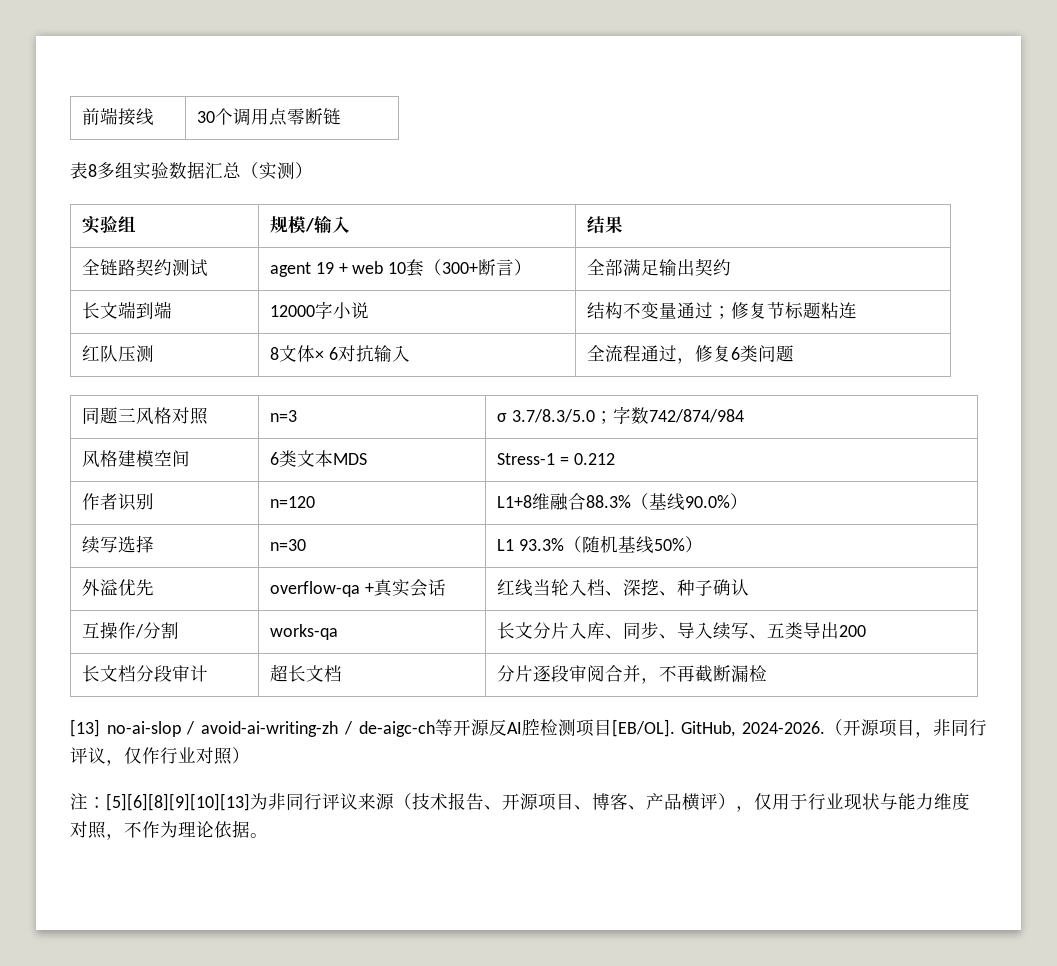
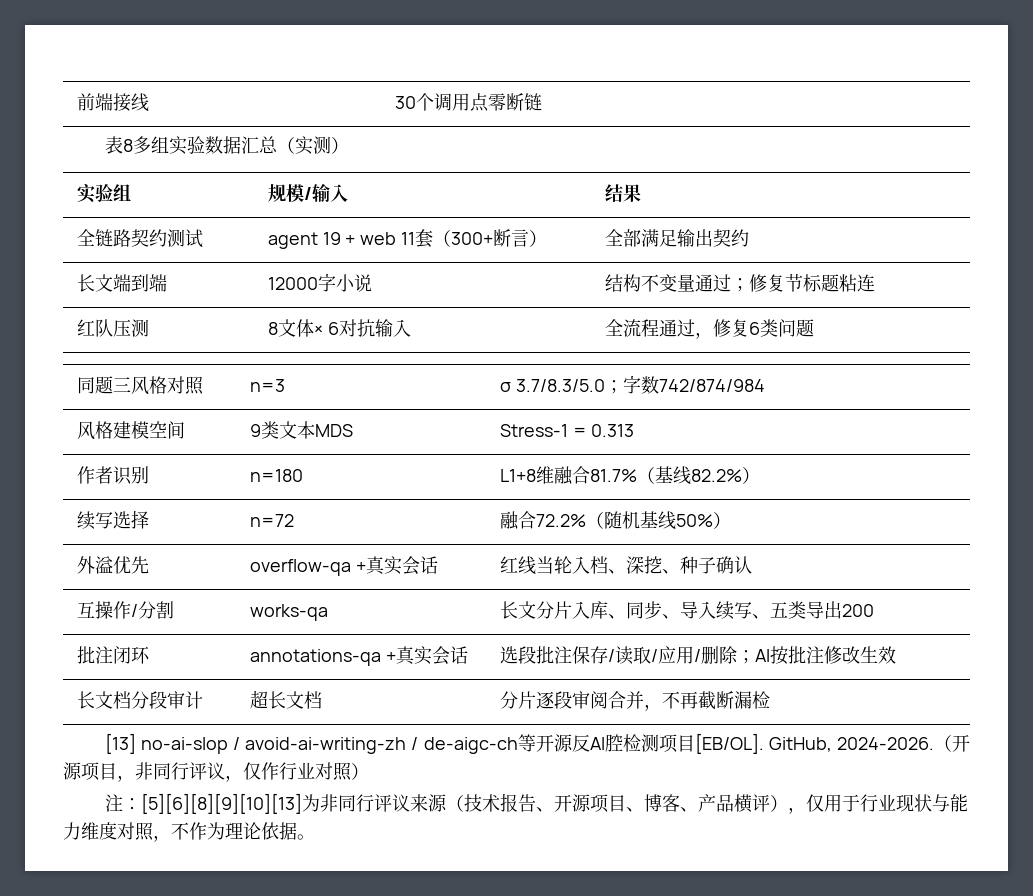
- 全链路契约测试 | agent 19 + web 10套（300+断言） | 全部满足输出契约
+ 全链路契约测试 | agent 19 + web 11套（300+断言） | 全部满足输出契约
- 风格建模空间 | 6类文本MDS | Stress-1 = 0.212
+ 风格建模空间 | 9类文本MDS | Stress-1 = 0.313
- 作者识别 | n=120 | L1+8维融合88.3%（基线90.0%）
+ 作者识别 | n=180 | L1+8维融合81.7%（基线82.2%）
- 续写选择 | n=30 | L1 93.3%（随机基线50%）
+ 续写选择 | n=72 | 融合72.2%（随机基线50%）
+ 批注闭环 | annotations-qa +真实会话 | 选段批注保存/读取/应用/删除；AI按批注修改生效

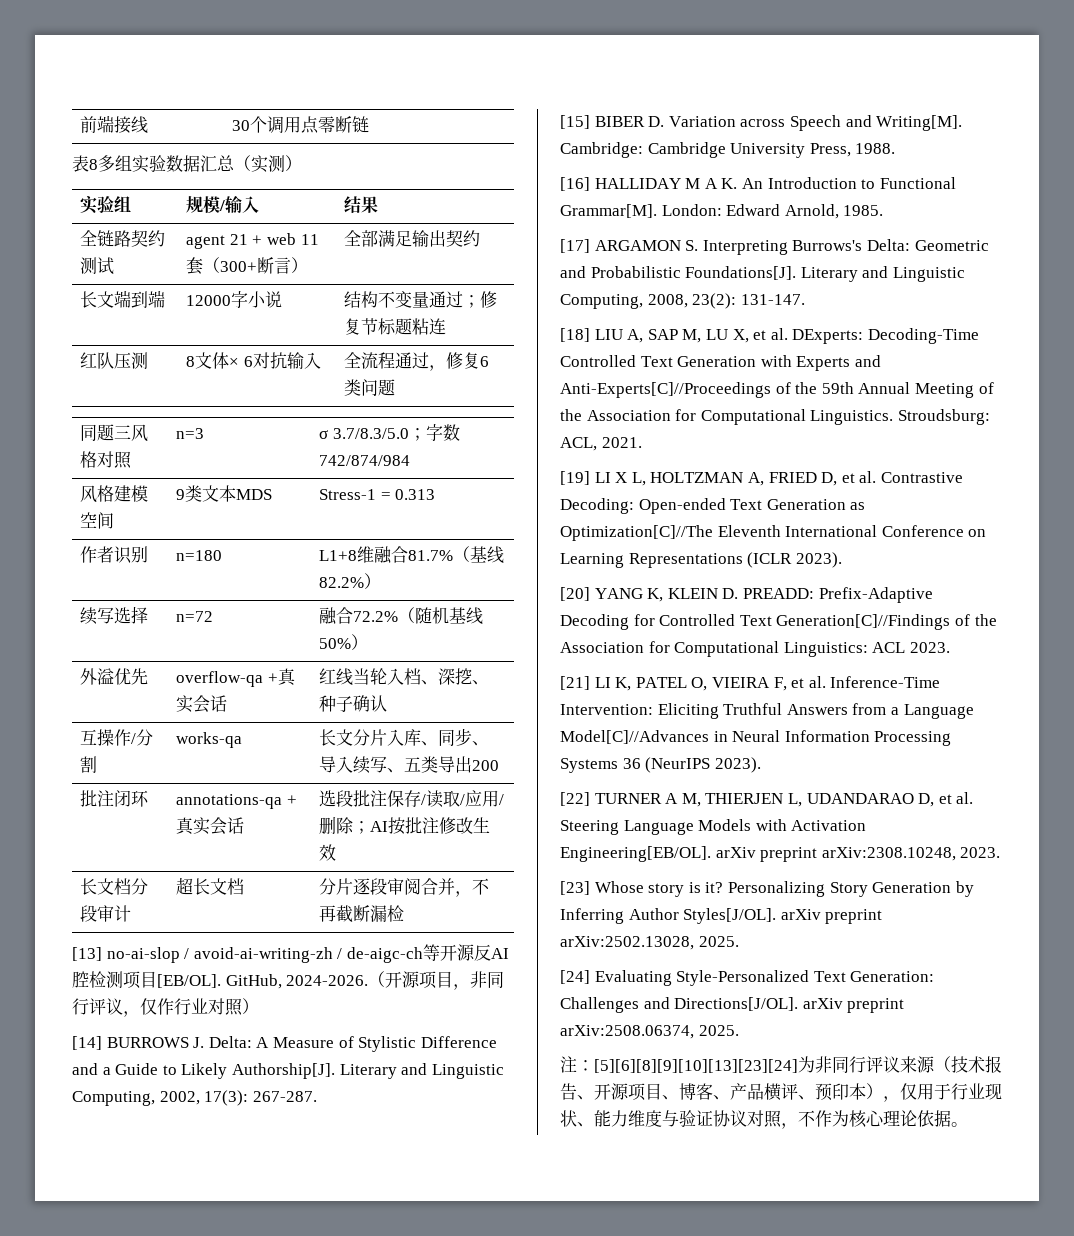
- 全链路契约测试 | agent 19 + web 11套（300+断言） | 全部满足输出契约
+ 全链路契约测试 | agent 21 + web 11套（300+断言） | 全部满足输出契约
+ [14] BURROWS J. Delta: A Measure of Stylistic Difference and a Guide to Likely Authorship[J]. Literary and Linguistic Computing, 2002, 17(3): 267-287.
+ [15] BIBER D. Variation across Speech and Writing[M]. Cambridge: Cambridge University Press, 1988.
+ [16] HALLIDAY M A K. An Introduction to Functional Grammar[M]. London: Edward Arnold, 1985.
+ [17] ARGAMON S. Interpreting Burrows's Delta: Geometric and Probabilistic Foundations[J]. Literary and Linguistic Computing, 2008, 23(2): 131-147.
+ [18] LIU A, SAP M, LU X, et al. DExperts: Decoding-Time Controlled Text Generation with Experts and Anti-Experts[C]//Proceedings of the 59th Annual Meeting of the Association for Computational Linguistics. Stroudsburg: ACL, 2021.
+ [19] LI X L, HOLTZMAN A, FRIED D, et al. Contrastive Decoding: Open-ended Text Generation as Optimization[C]//The Eleventh International Conference on Learning Representations (ICLR 2023).
+ [20] YANG K, KLEIN D. PREADD: Prefix-Adaptive Decoding for Controlled Text Generation[C]//Findings of the Association for Computational Linguistics: ACL 2023.
+ [21] LI K, PATEL O, VIEIRA F, et al. Inference-Time Intervention: Eliciting Truthful Answers from a Language Model[C]//Advances in Neural Information Processing Systems 36 (NeurIPS 2023).
+ [22] TURNER A M, THIERJEN L, UDANDARAO D, et al. Steering Language Models with Activation Engineering[EB/OL]. arXiv preprint arXiv:2308.10248, 2023.
+ [23] Whose story is it? Personalizing Story Generation by Inferring Author Styles[J/OL]. arXiv preprint arXiv:2502.13028, 2025.
+ [24] Evaluating Style-Personalized Text Generation: Challenges and Directions[J/OL]. arXiv preprint arXiv:2508.06374, 2025.
- 注：[5][6][8][9][10][13]为非同行评议来源（技术报告、开源项目、博客、产品横评），仅用于行业现状与能力维度对照，不作为理论依据。
+ 注：[5][6][8][9][10][13][23][24]为非同行评议来源（技术报告、开源项目、博客、产品横评、预印本），仅用于行业现状、能力维度与验证协议对照，不作为核心理论依据。

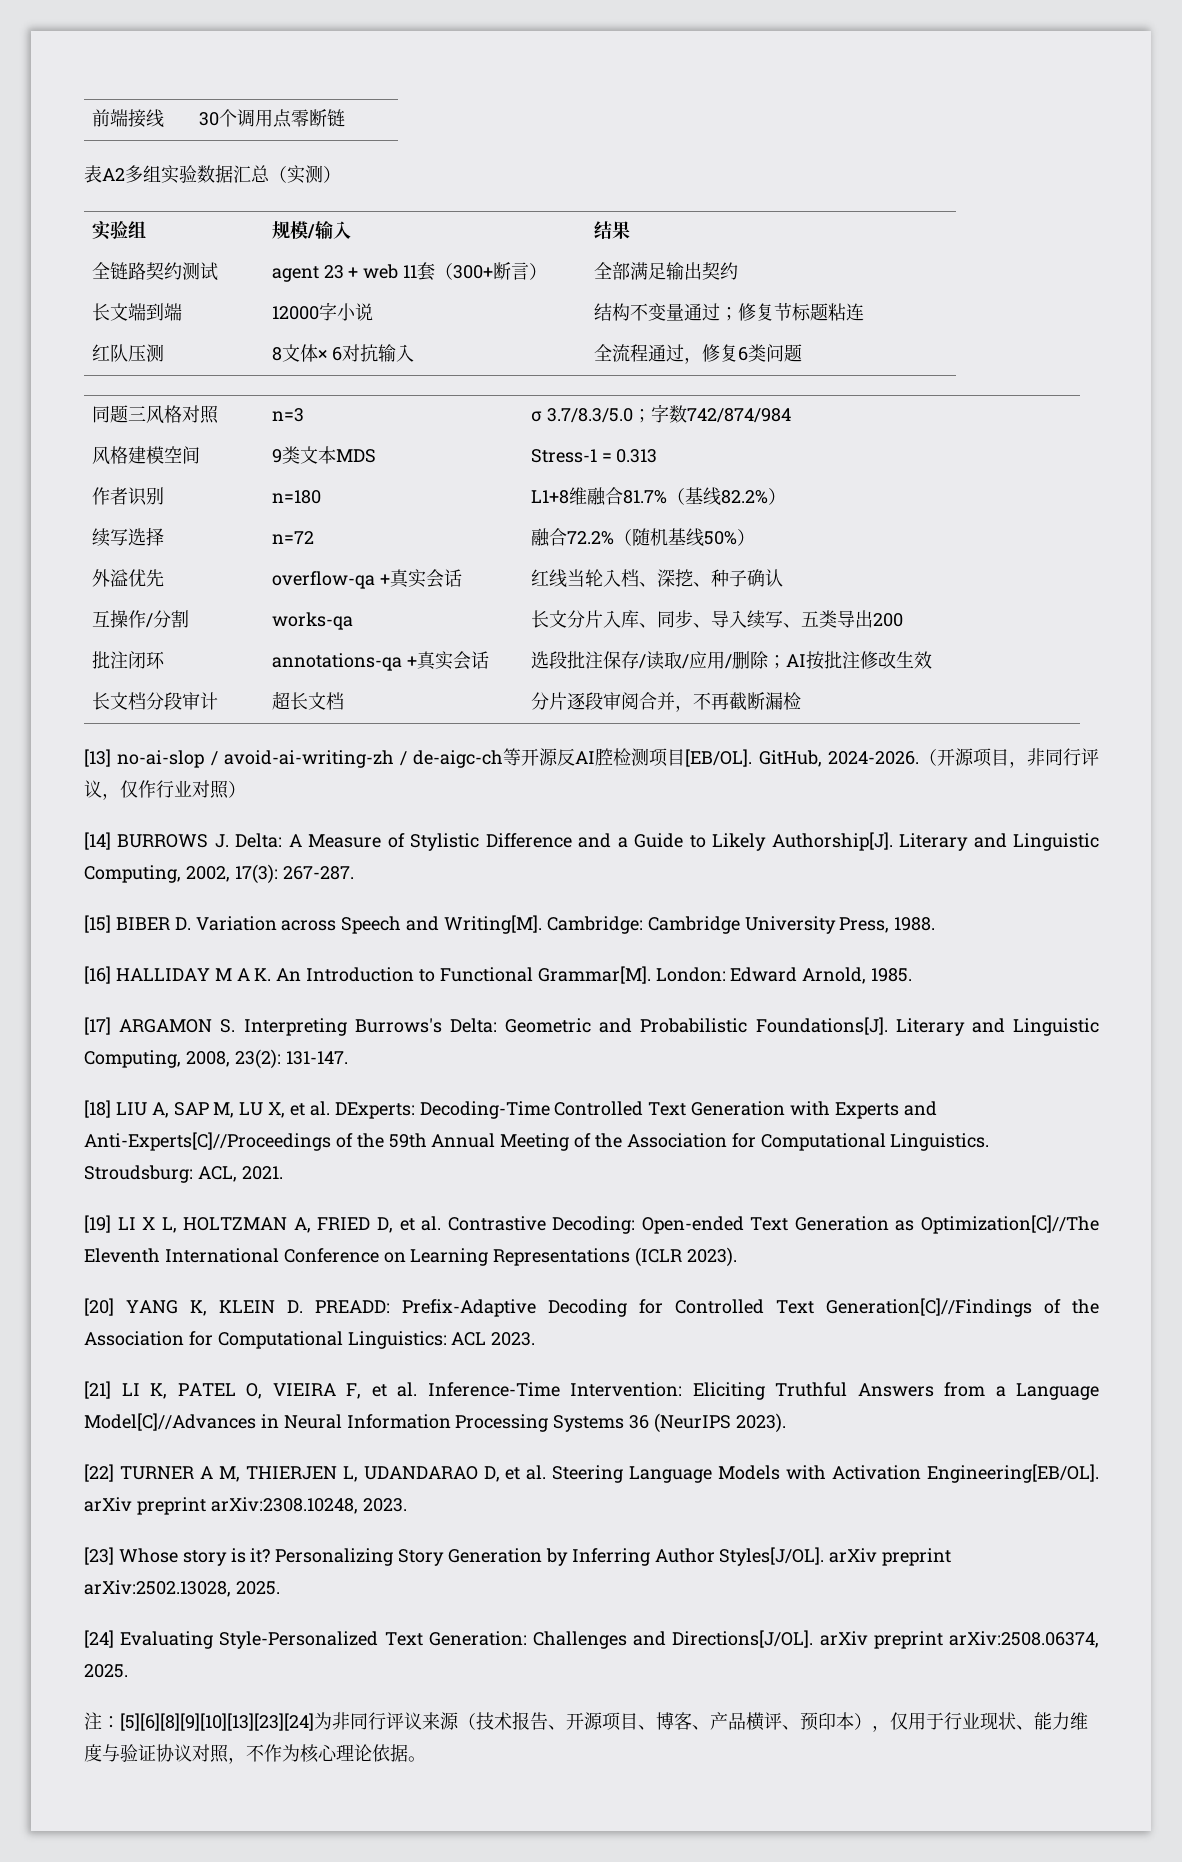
- 表8多组实验数据汇总（实测）
+ 表A2多组实验数据汇总（实测）
- 全链路契约测试 | agent 21 + web 11套（300+断言） | 全部满足输出契约
+ 全链路契约测试 | agent 23 + web 11套（300+断言） | 全部满足输出契约

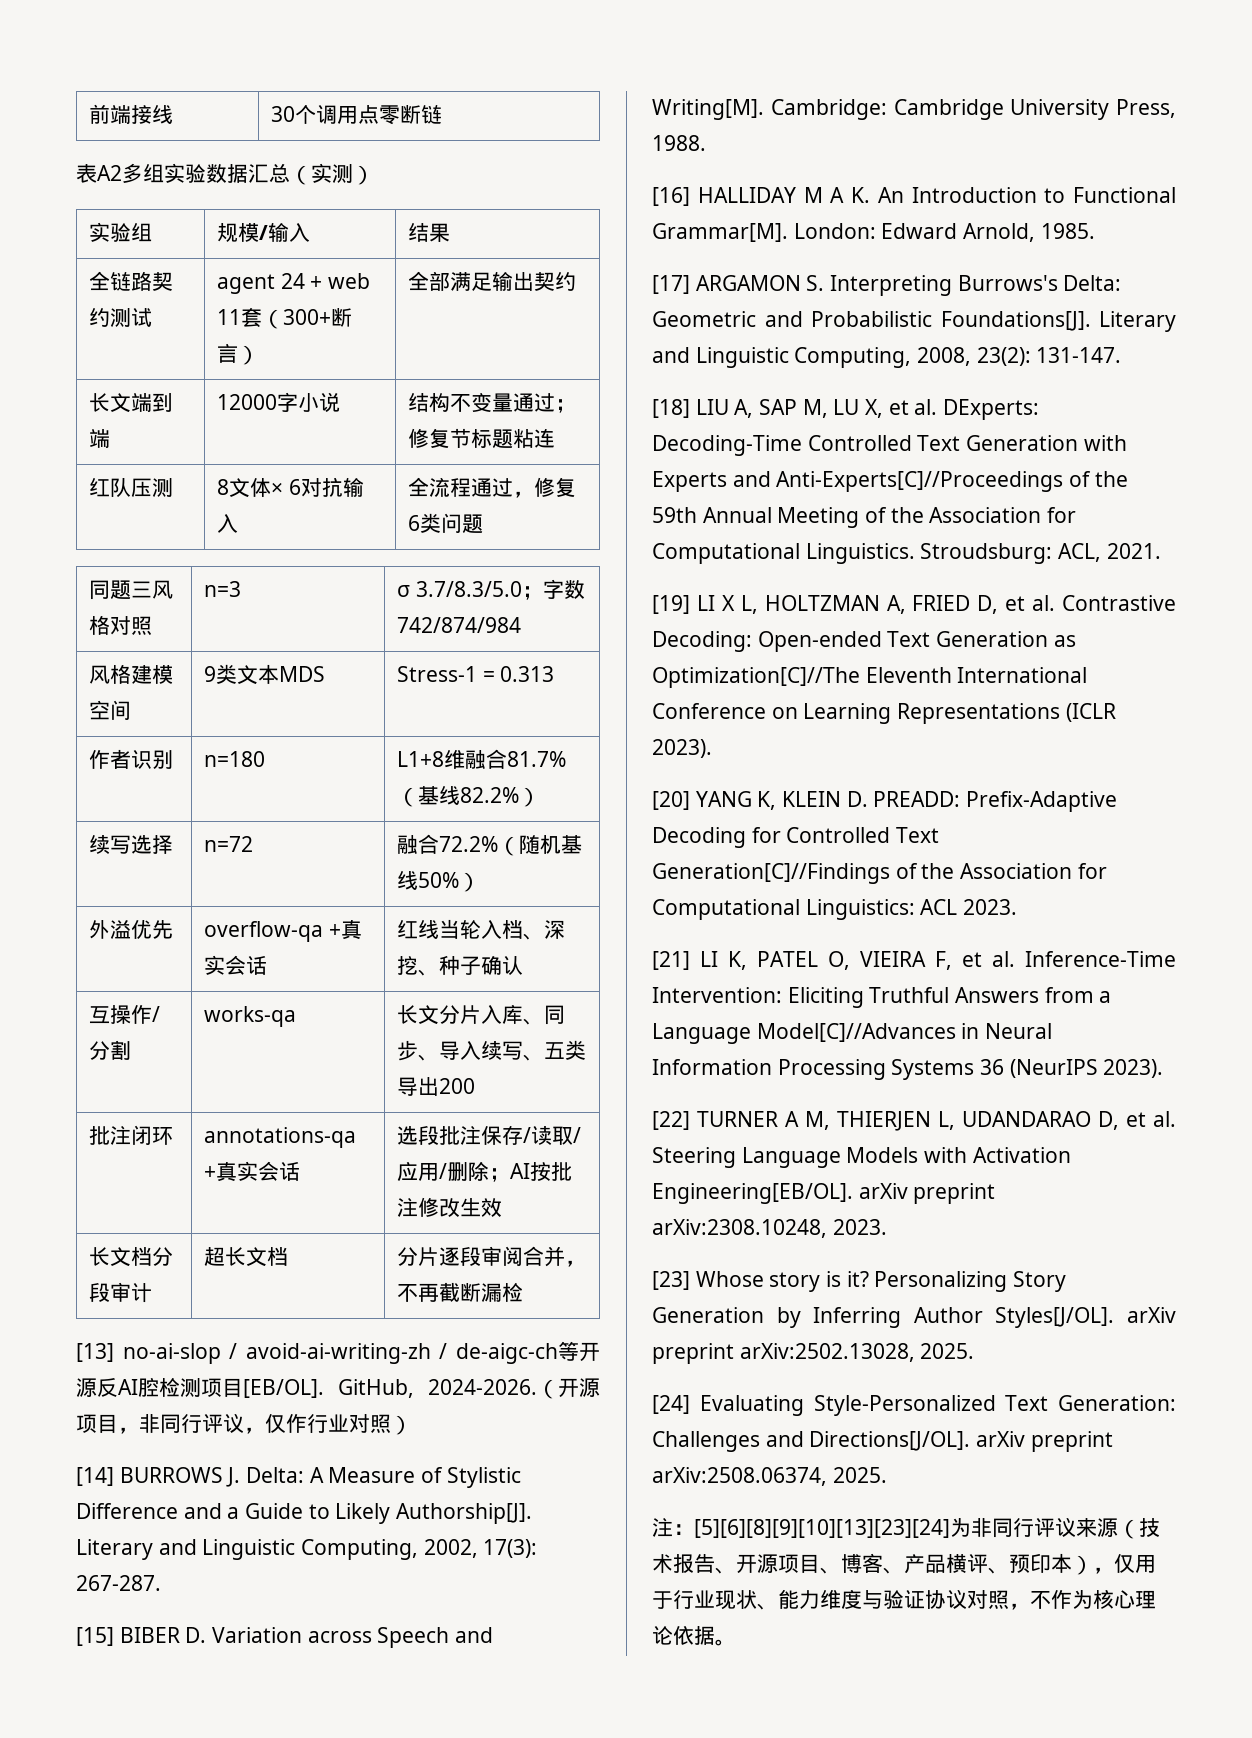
- 全链路契约测试 | agent 23 + web 11套（300+断言） | 全部满足输出契约
+ 全链路契约测试 | agent 24 + web 11套（300+断言） | 全部满足输出契约

